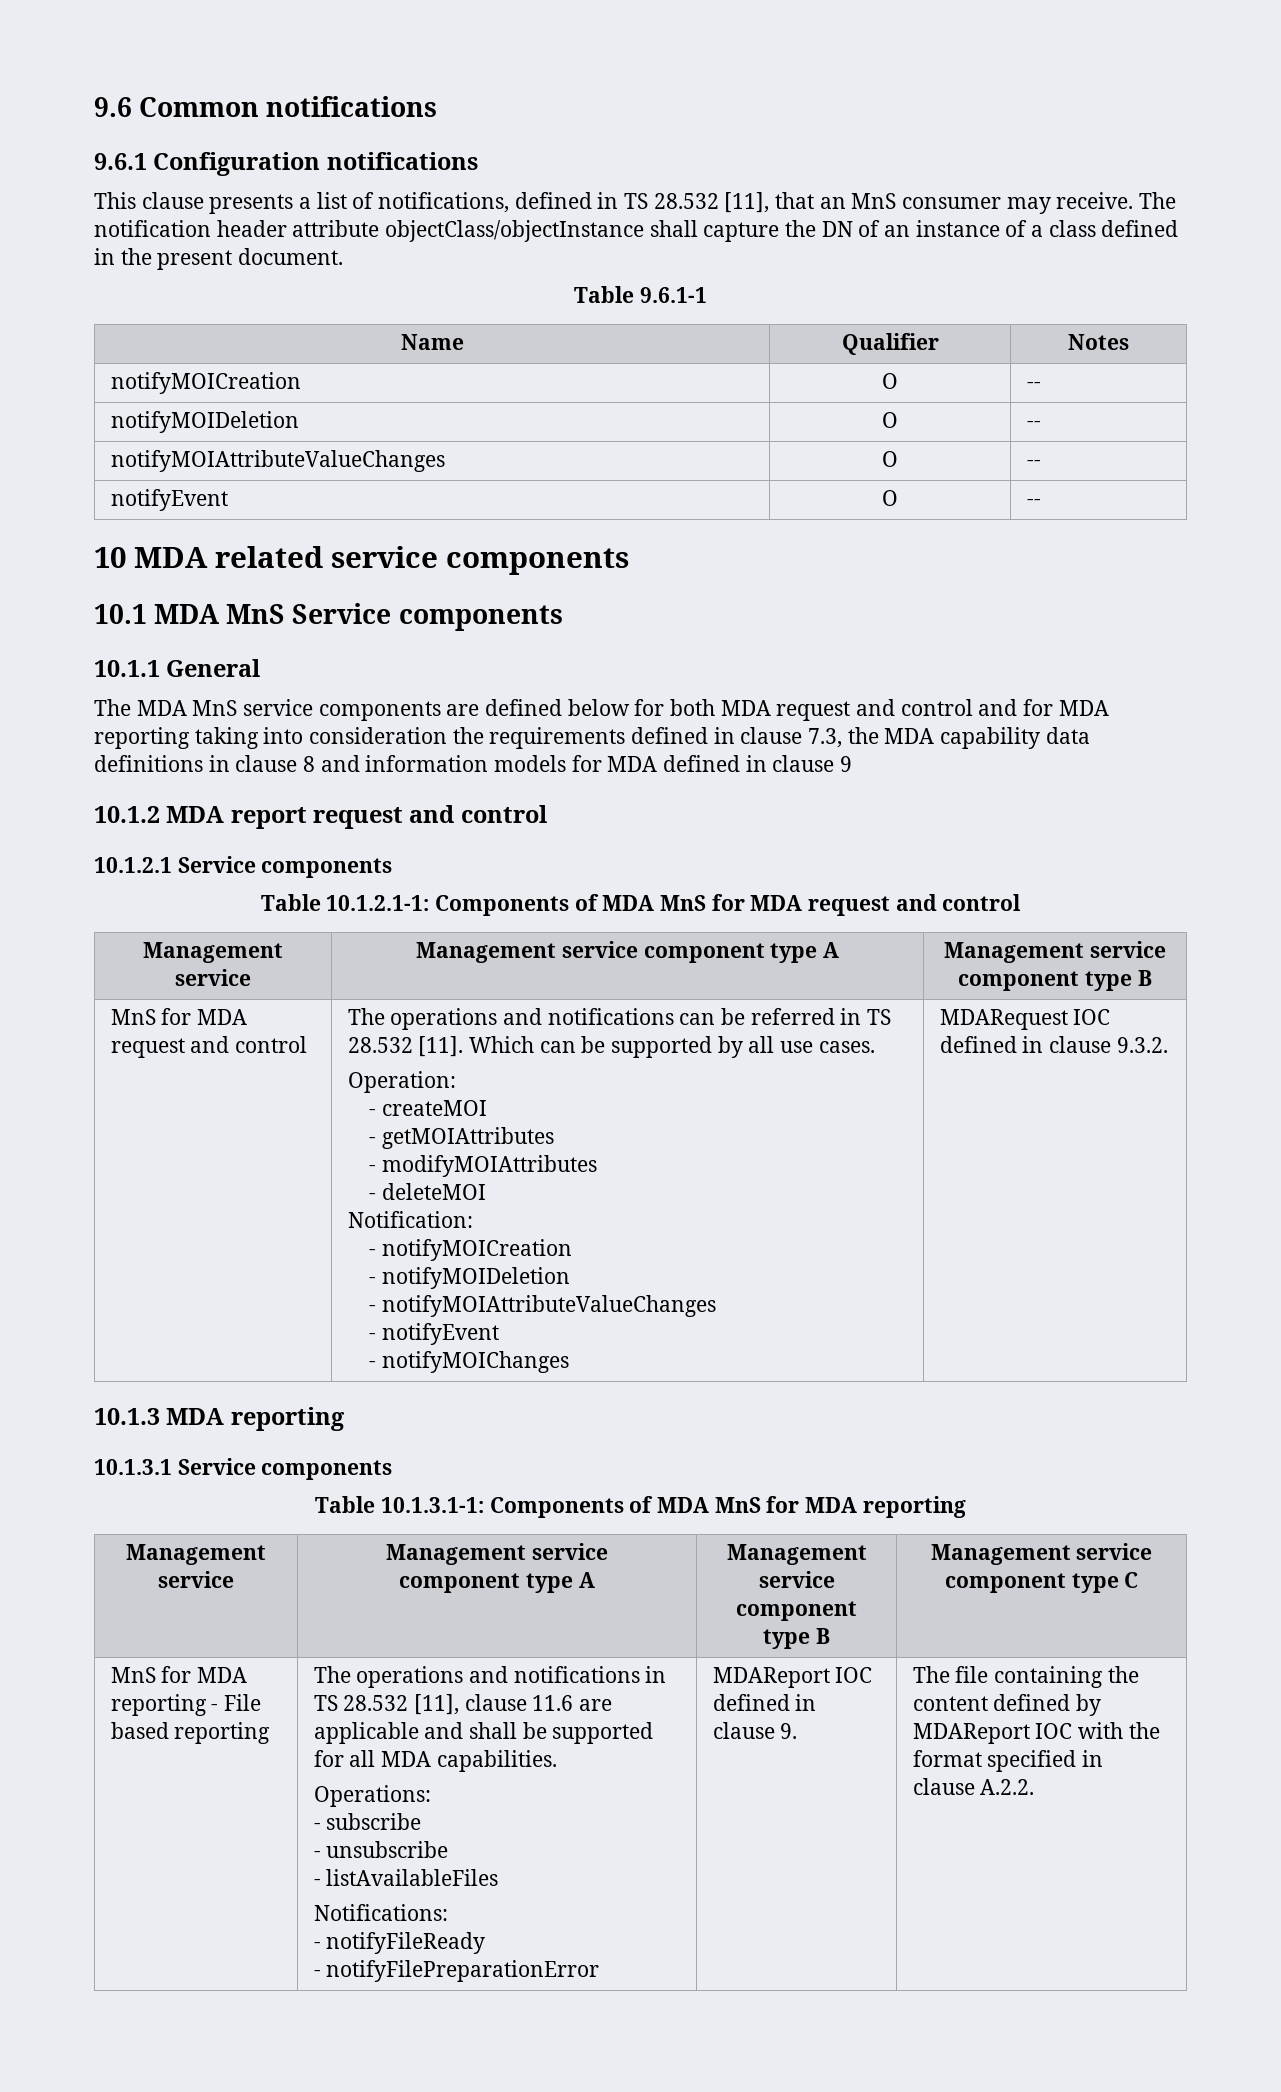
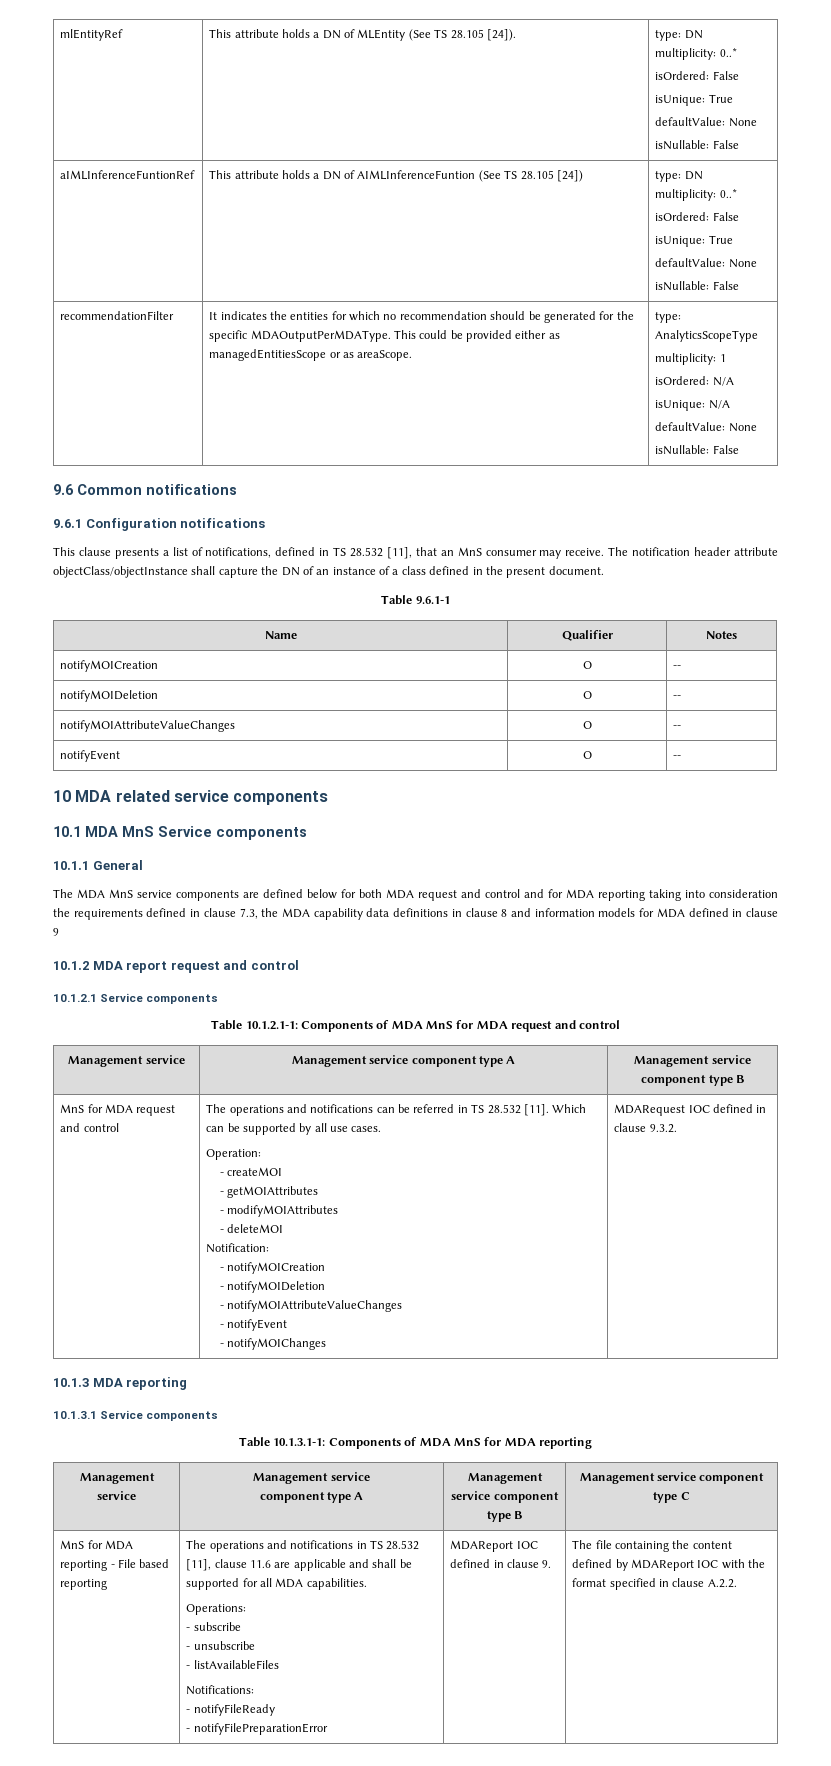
+ mlEntityRef | This attribute holds a DN of MLEntity (See TS 28.105 [24]). | type: DN
+ multiplicity: 0..*
+ isOrdered: False
+ isUnique: True
+ defaultValue: None
+ isNullable: False
+ aIMLInferenceFuntionRef | This attribute holds a DN of AIMLInferenceFuntion (See TS 28.105 [24]) | type: DN
+ multiplicity: 0..*
+ isOrdered: False
+ isUnique: True
+ defaultValue: None
+ isNullable: False
+ recommendationFilter | It indicates the entities for which no recommendation should be generated for the specific MDAOutputPerMDAType. This could be provided either as managedEntitiesScope or as areaScope. | type: AnalyticsScopeType
+ multiplicity: 1
+ isOrdered: N/A
+ isUnique: N/A
+ defaultValue: None
+ isNullable: False

